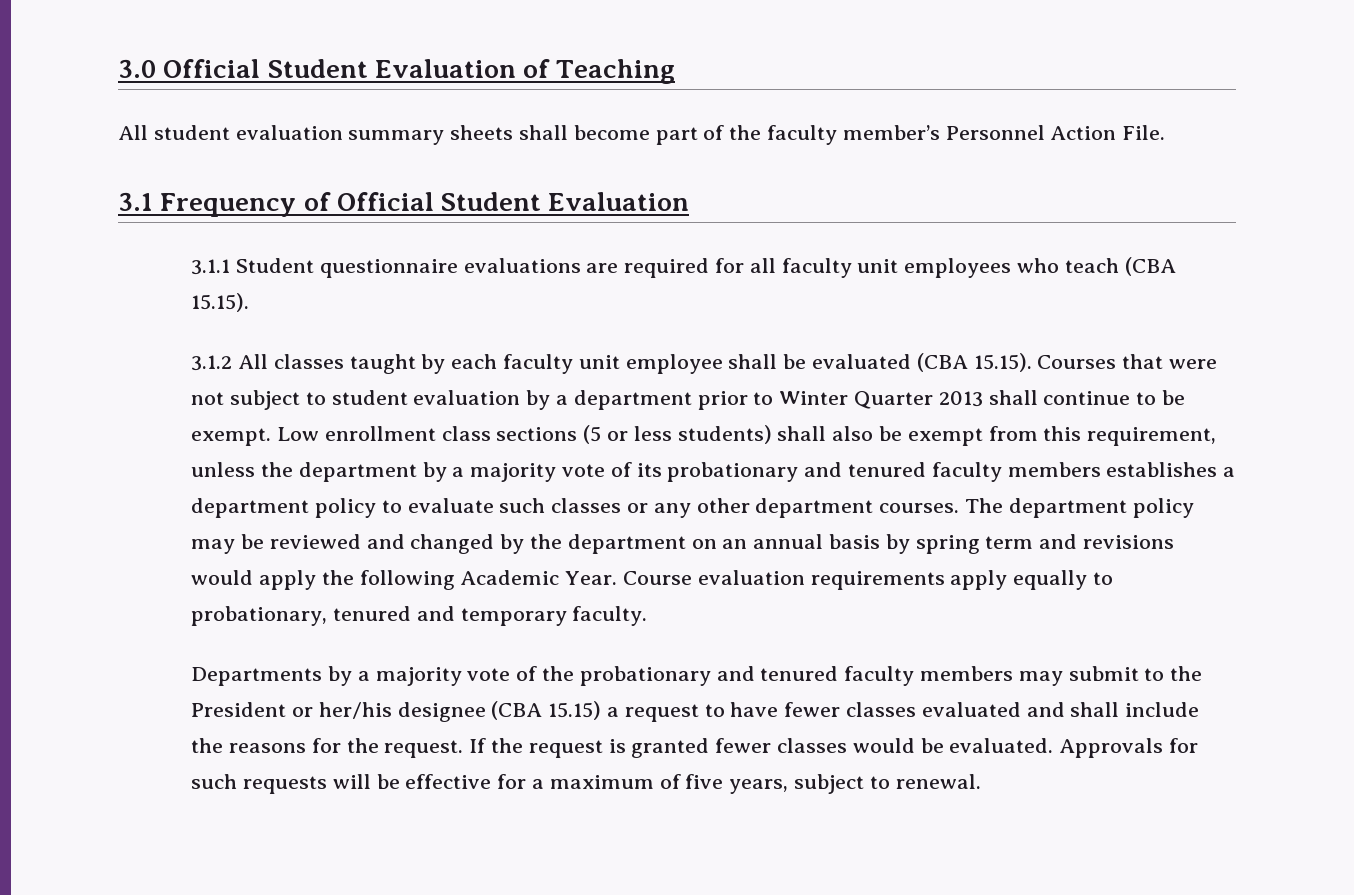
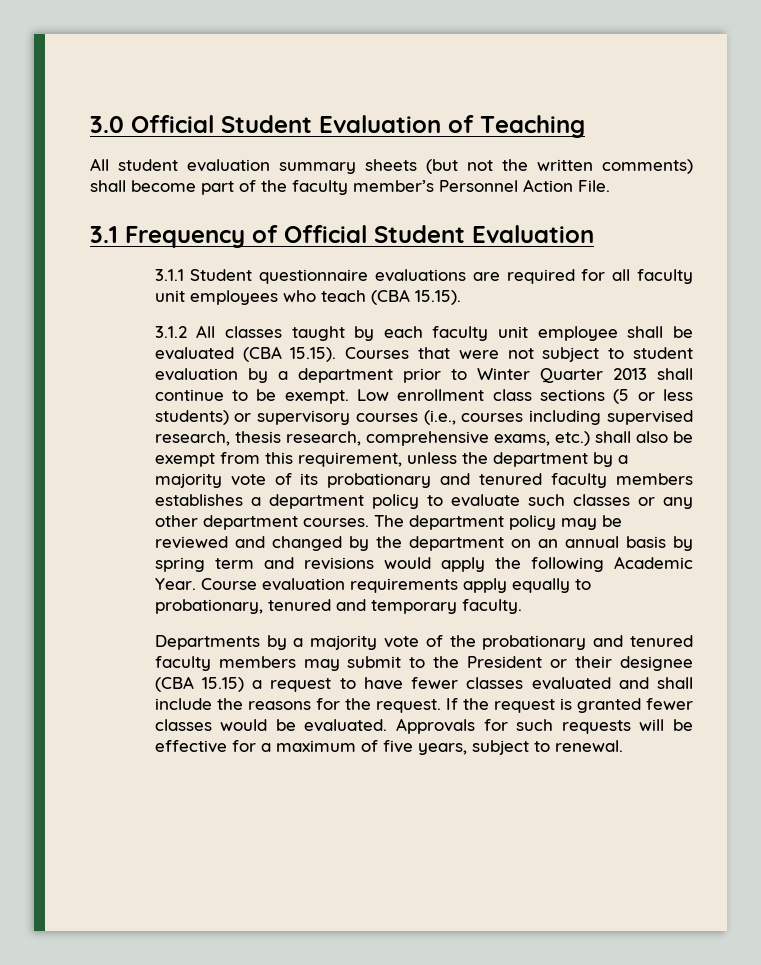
- All student evaluation summary sheets shall become part of the faculty member’s Personnel Action File.
+ All student evaluation summary sheets (but not the written comments) shall become part of the faculty member’s Personnel Action File.
- Low enrollment class sections (5 or less students) shall also be exempt from this requirement, unless the department by a majority vote of its probationary and tenured faculty members establishes a department policy to evaluate such classes or any other department courses.
+ Low enrollment class sections (5 or less students) or supervisory courses (i.e., courses including supervised research, thesis research, comprehensive exams, etc.) shall also be exempt from this requirement, unless the department by a majority vote of its probationary and tenured faculty members establishes a department policy to evaluate such classes or any other department courses.
- Departments by a majority vote of the probationary and tenured faculty members may submit to the President or her/his designee (CBA 15.15) a request to have fewer classes evaluated and shall include the reasons for the request.
+ Departments by a majority vote of the probationary and tenured faculty members may submit to the President or their designee (CBA 15.15) a request to have fewer classes evaluated and shall include the reasons for the request.

